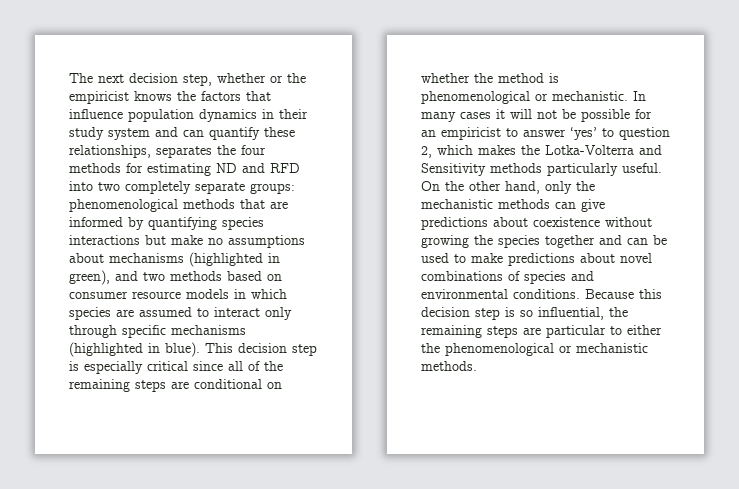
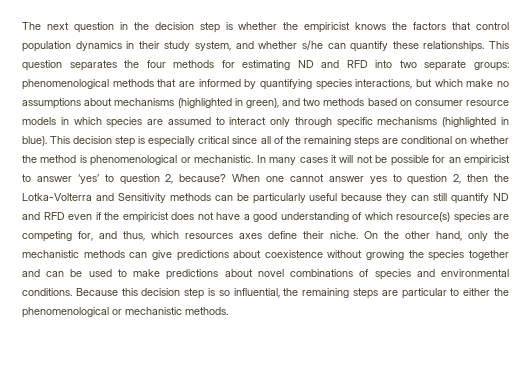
- The next decision step, whether or the empiricist knows the factors that influence population dynamics in their study system and can quantify these relationships, separates the four methods for estimating ND and RFD into two completely separate groups:
+ The next question in the decision step is whether the empiricist knows the factors that control population dynamics in their study system, and whether s/he can quantify these relationships. This question separates the four methods for estimating ND and RFD into two separate groups:
- phenomenological methods that are informed by quantifying species interactions but make no assumptions about mechanisms (highlighted in green), and two methods based on consumer resource models in which species are assumed to interact only through specific mechanisms (highlighted in blue).
+ phenomenological methods that are informed by quantifying species interactions, but which make no assumptions about mechanisms (highlighted in green), and two methods based on consumer resource models in which species are assumed to interact only through specific mechanisms (highlighted in blue).
- In many cases it will not be possible for an empiricist to answer ‘yes’ to question 2, which makes the Lotka-Volterra and Sensitivity methods particularly useful.
+ In many cases it will not be possible for an empiricist to answer ‘yes’ to question 2, because? When one cannot answer yes to question 2, then the Lotka-Volterra and Sensitivity methods can be particularly useful because they can still quantify ND and RFD even if the empiricist does not have a good understanding of which resource(s) species are competing for, and thus, which resources axes define their niche.

